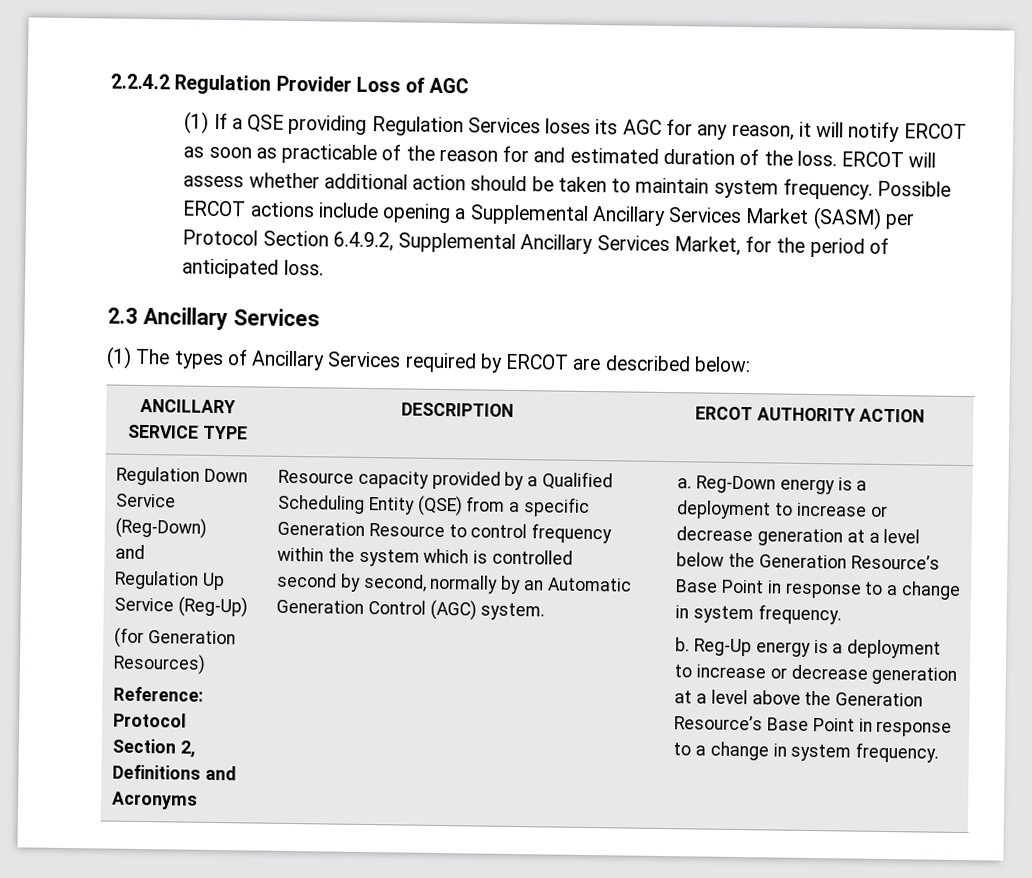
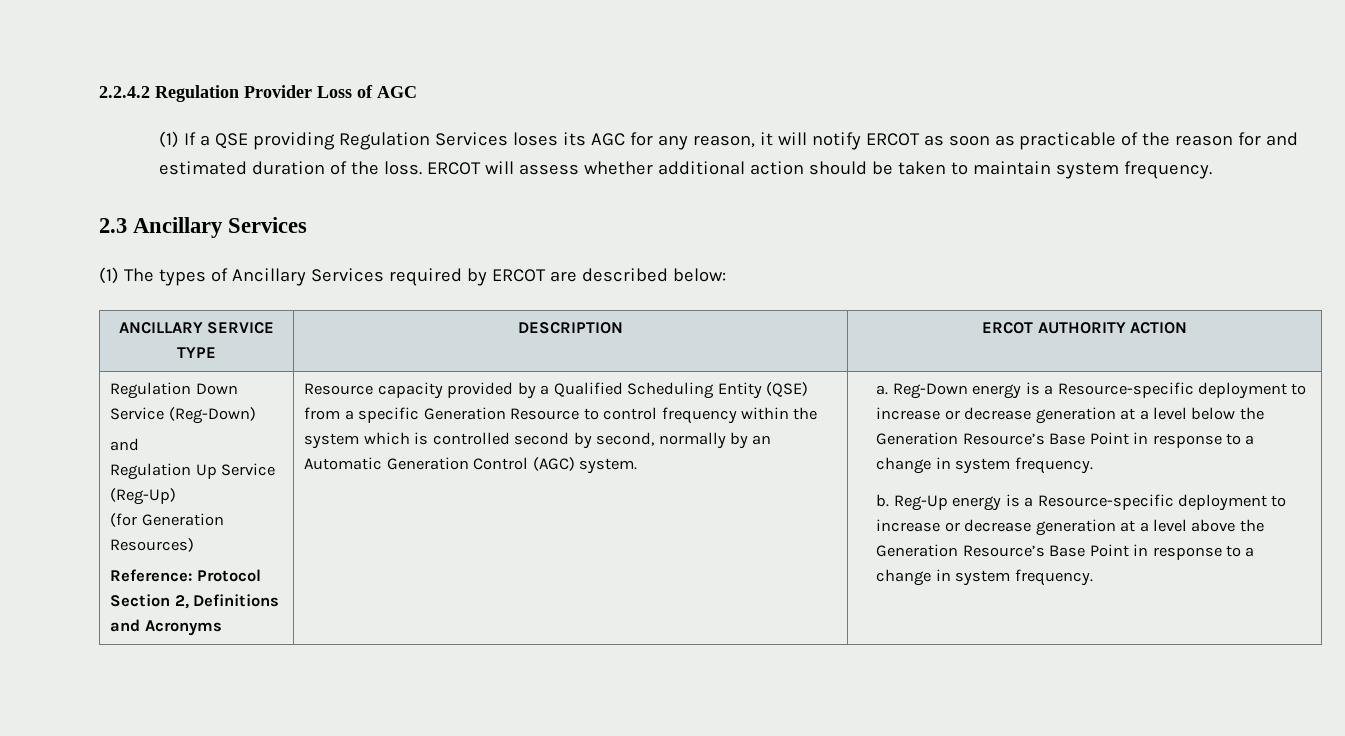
- Possible ERCOT actions include opening a Supplemental Ancillary Services Market (SASM) per Protocol Section 6.4.9.2, Supplemental Ancillary Services Market, for the period of anticipated loss.
- Reg-Down energy is a deployment to increase or decrease generation at a level below the Generation Resource’s Base Point in response to a change in system frequency.
+ Reg-Down energy is a Resource-specific deployment to increase or decrease generation at a level below the Generation Resource’s Base Point in response to a change in system frequency.
- Reg-Up energy is a deployment to increase or decrease generation at a level above the Generation Resource’s Base Point in response to a change in system frequency.
+ Reg-Up energy is a Resource-specific deployment to increase or decrease generation at a level above the Generation Resource’s Base Point in response to a change in system frequency.

